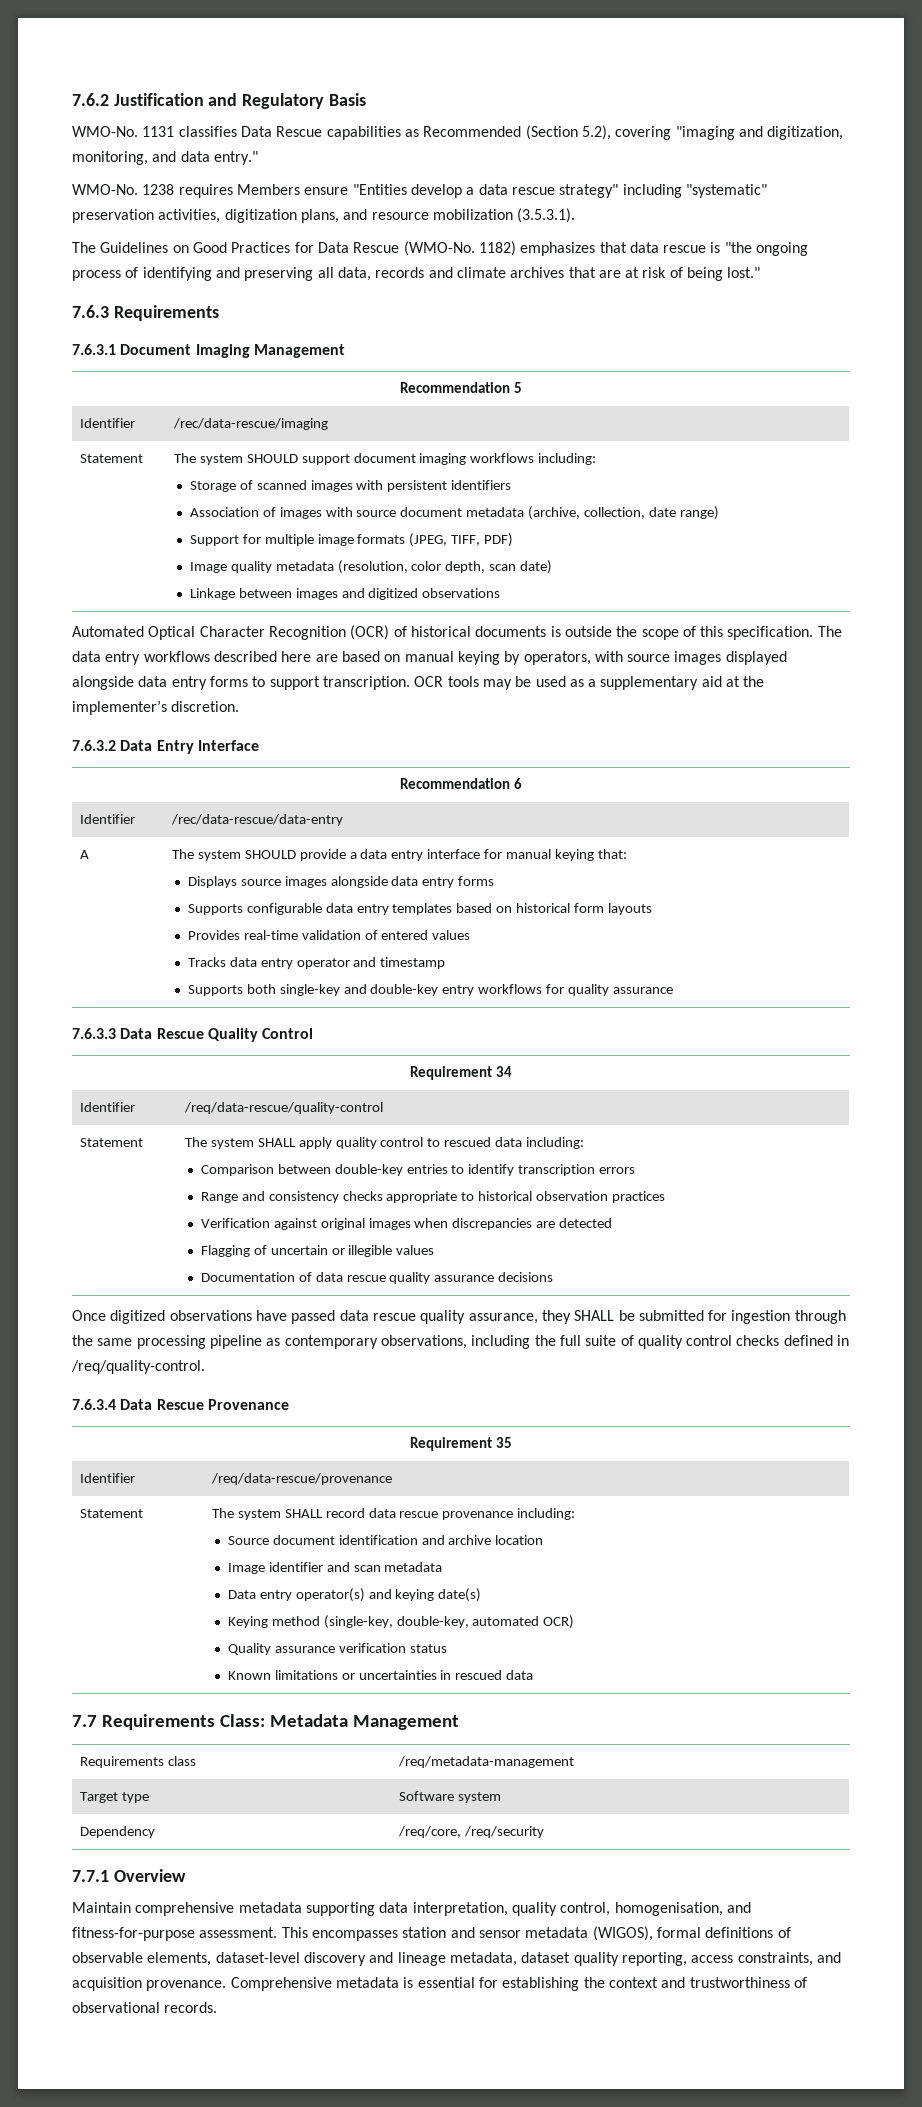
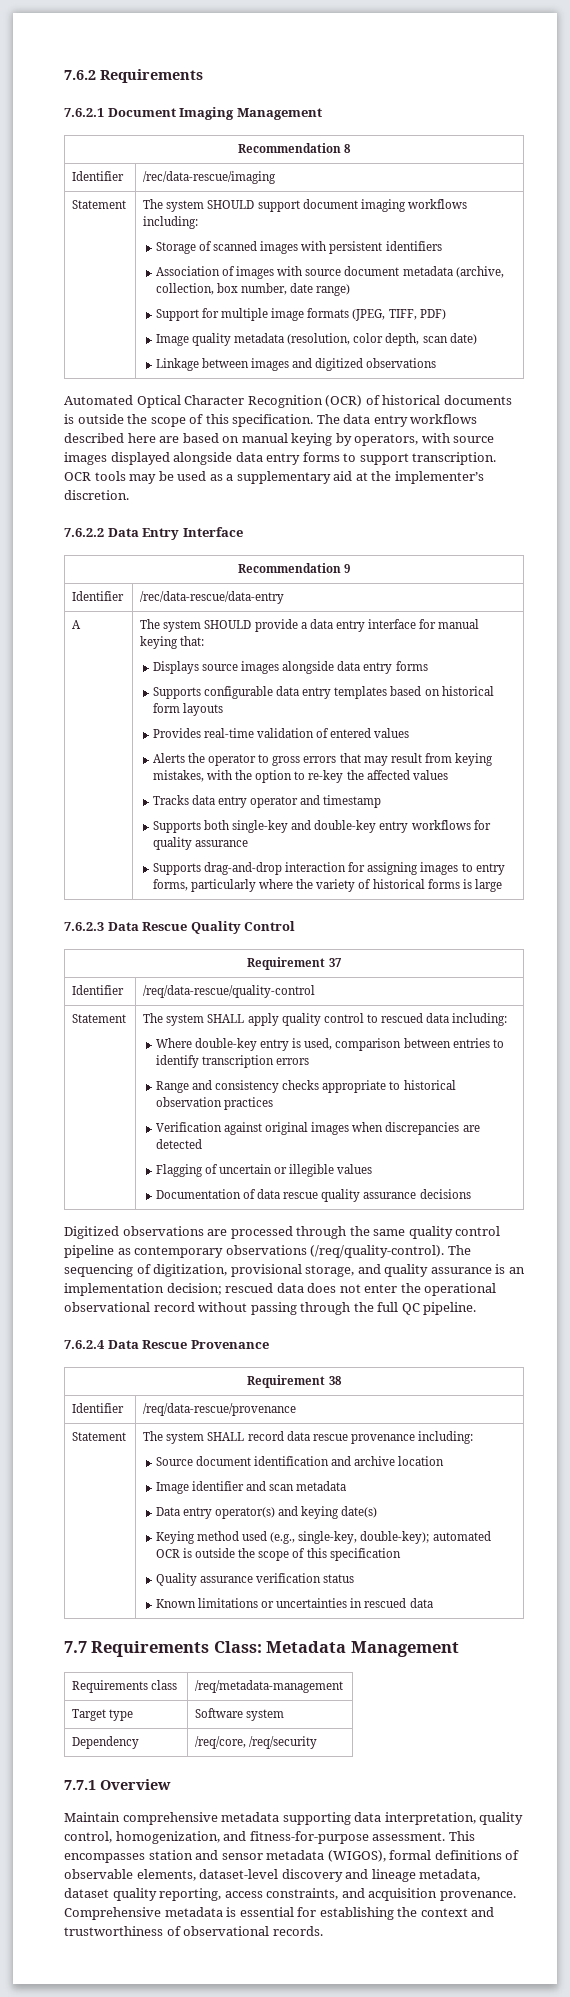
- 7.6.2 Justification and Regulatory Basis
- WMO-No. 1131 classifies Data Rescue capabilities as Recommended (Section 5.2), covering "imaging and digitization, monitoring, and data entry."
- WMO-No. 1238 requires Members ensure "Entities develop a data rescue strategy" including "systematic" preservation activities, digitization plans, and resource mobilization (3.5.3.1).
- The Guidelines on Good Practices for Data Rescue (WMO-No. 1182) emphasizes that data rescue is "the ongoing process of identifying and preserving all data, records and climate archives that are at risk of being lost."
- 7.6.3 Requirements
+ 7.6.2 Requirements
- 7.6.3.1 Document Imaging Management
+ 7.6.2.1 Document Imaging Management
- Recommendation 5
+ Recommendation 8
- Association of images with source document metadata (archive, collection, date range)
+ Association of images with source document metadata (archive, collection, box number, date range)
- 7.6.3.2 Data Entry Interface
+ 7.6.2.2 Data Entry Interface
- Recommendation 6
+ Recommendation 9
+ Alerts the operator to gross errors that may result from keying mistakes, with the option to re-key the affected values
- 7.6.3.3 Data Rescue Quality Control
+ Supports drag-and-drop interaction for assigning images to entry forms, particularly where the variety of historical forms is large
+ 7.6.2.3 Data Rescue Quality Control
- Requirement 34
+ Requirement 37
- Comparison between double-key entries to identify transcription errors
+ Where double-key entry is used, comparison between entries to identify transcription errors
- Once digitized observations have passed data rescue quality assurance, they SHALL be submitted for ingestion through the same processing pipeline as contemporary observations, including the full suite of quality control checks defined in /req/quality-control.
- 7.6.3.4 Data Rescue Provenance
+ Digitized observations are processed through the same quality control pipeline as contemporary observations (/req/quality-control). The sequencing of digitization, provisional storage, and quality assurance is an implementation decision; rescued data does not enter the operational observational record without passing through the full QC pipeline.
+ 7.6.2.4 Data Rescue Provenance
- Requirement 35
+ Requirement 38
- Keying method (single-key, double-key, automated OCR)
+ Keying method used (e.g., single-key, double-key); automated OCR is outside the scope of this specification
- Maintain comprehensive metadata supporting data interpretation, quality control, homogenisation, and fitness-for-purpose assessment.
+ Maintain comprehensive metadata supporting data interpretation, quality control, homogenization, and fitness-for-purpose assessment.

